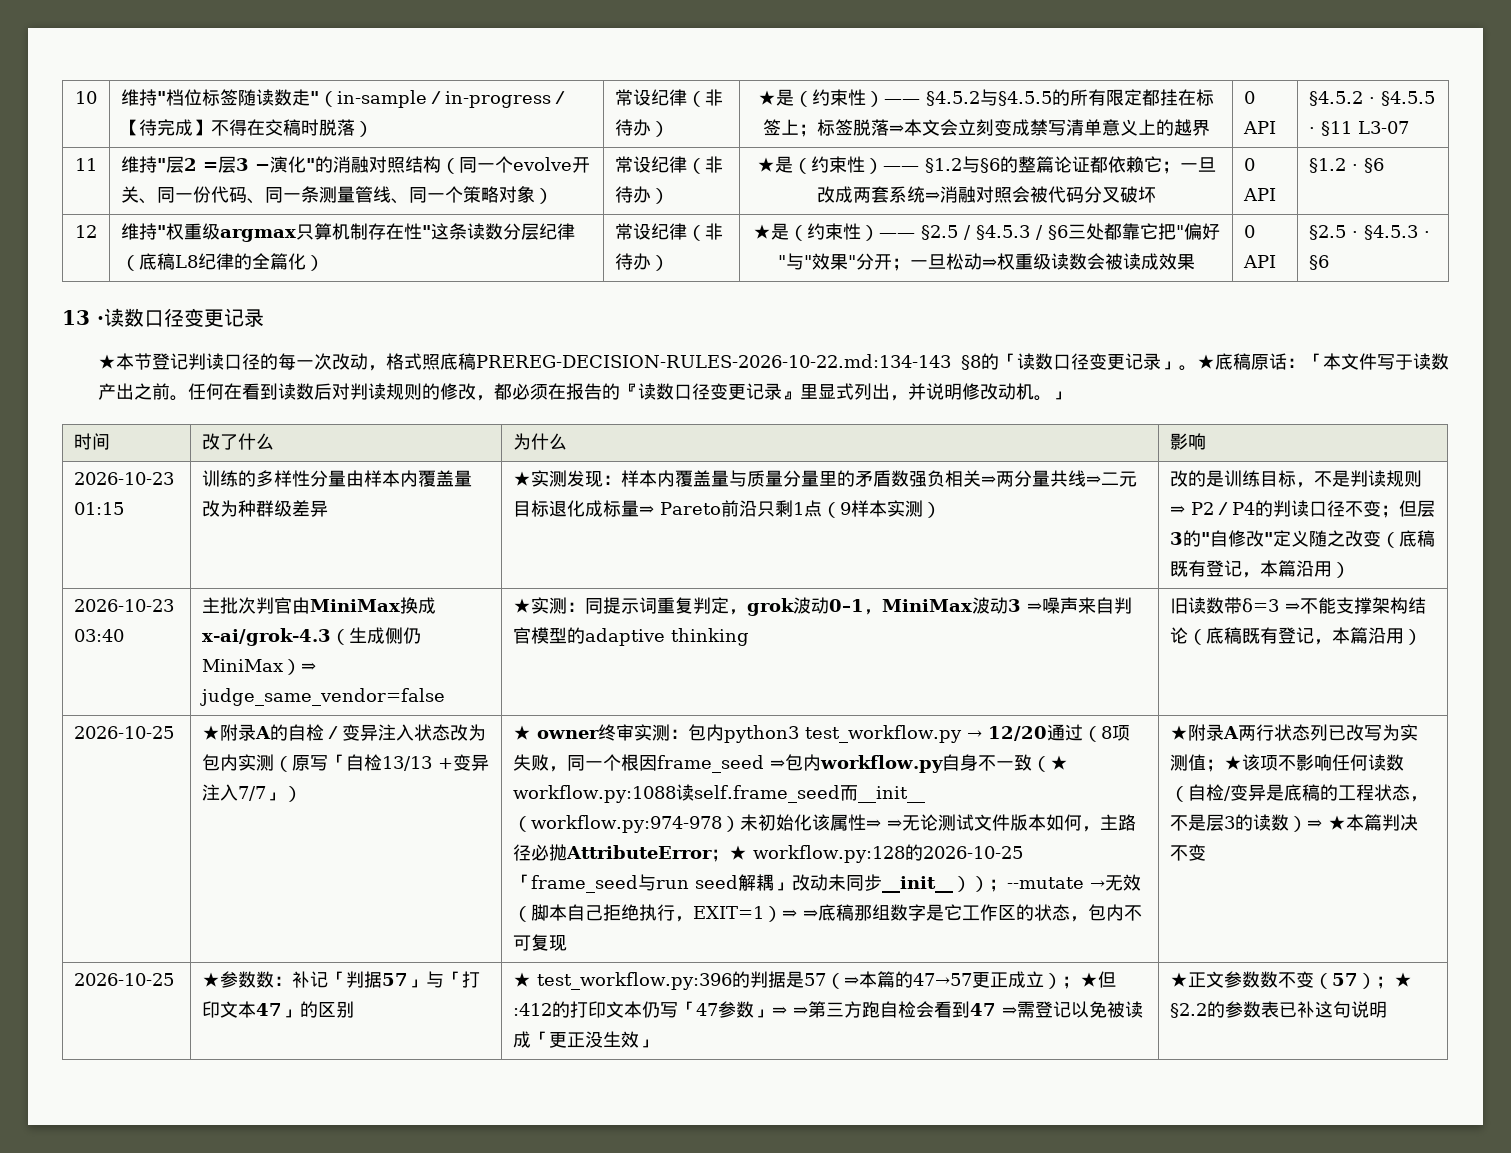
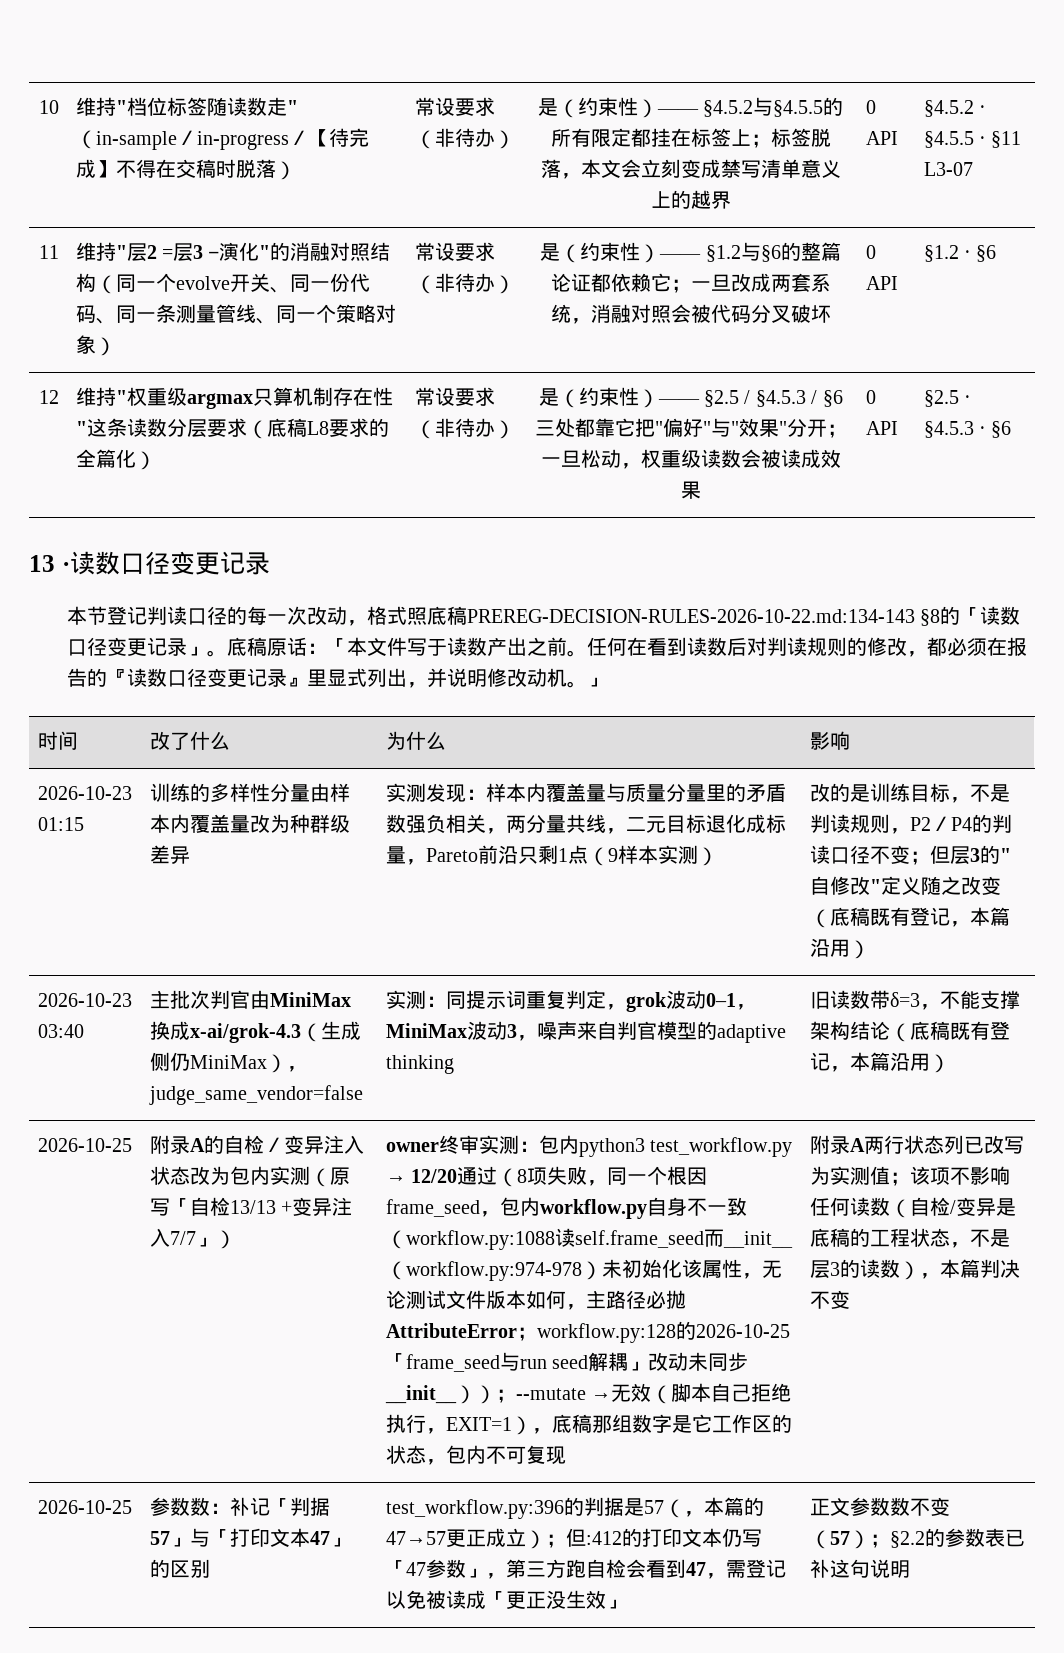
- 常设纪律（非待办） | ★是（约束性）—— §4.5.2与§4.5.5的所有限定都挂在标签上；标签脱落⇒本文会立刻变成禁写清单意义上的越界
+ 常设要求（非待办） | 是（约束性）—— §4.5.2与§4.5.5的所有限定都挂在标签上；标签脱落，本文会立刻变成禁写清单意义上的越界
- 常设纪律（非待办） | ★是（约束性）—— §1.2与§6的整篇论证都依赖它；一旦改成两套系统⇒消融对照会被代码分叉破坏
+ 常设要求（非待办） | 是（约束性）—— §1.2与§6的整篇论证都依赖它；一旦改成两套系统，消融对照会被代码分叉破坏
- 维持"权重级argmax只算机制存在性"这条读数分层纪律（底稿L8纪律的全篇化）
+ 维持"权重级argmax只算机制存在性"这条读数分层要求（底稿L8要求的全篇化）
- 常设纪律（非待办） | ★是（约束性）—— §2.5 / §4.5.3 / §6三处都靠它把"偏好"与"效果"分开；一旦松动⇒权重级读数会被读成效果
+ 常设要求（非待办） | 是（约束性）—— §2.5 / §4.5.3 / §6三处都靠它把"偏好"与"效果"分开；一旦松动，权重级读数会被读成效果
- ★本节登记判读口径的每一次改动，格式照底稿PREREG-DECISION-RULES-2026-10-22.md:134-143 §8的「读数口径变更记录」。
+ 本节登记判读口径的每一次改动，格式照底稿PREREG-DECISION-RULES-2026-10-22.md:134-143 §8的「读数口径变更记录」。
- ★底稿原话：「本文件写于读数产出之前。
+ 底稿原话：「本文件写于读数产出之前。
- ★实测发现：样本内覆盖量与质量分量里的矛盾数强负相关⇒两分量共线⇒二元目标退化成标量⇒ Pareto前沿只剩1点（9样本实测）
+ 实测发现：样本内覆盖量与质量分量里的矛盾数强负相关，两分量共线，二元目标退化成标量，Pareto前沿只剩1点（9样本实测）
- 改的是训练目标，不是判读规则⇒ P2／P4的判读口径不变；但层3的"自修改"定义随之改变（底稿既有登记，本篇沿用）
+ 改的是训练目标，不是判读规则，P2／P4的判读口径不变；但层3的"自修改"定义随之改变（底稿既有登记，本篇沿用）
- 主批次判官由MiniMax换成x-ai/grok-4.3（生成侧仍MiniMax）⇒ judge_same_vendor=false
+ 主批次判官由MiniMax换成x-ai/grok-4.3（生成侧仍MiniMax），judge_same_vendor=false
- ★实测：同提示词重复判定，grok波动0–1，MiniMax波动3 ⇒噪声来自判官模型的adaptive thinking
+ 实测：同提示词重复判定，grok波动0–1，MiniMax波动3，噪声来自判官模型的adaptive thinking
- 旧读数带δ=3 ⇒不能支撑架构结论（底稿既有登记，本篇沿用）
+ 旧读数带δ=3，不能支撑架构结论（底稿既有登记，本篇沿用）
- ★附录A的自检／变异注入状态改为包内实测（原写「自检13/13 +变异注入7/7」）
+ 附录A的自检／变异注入状态改为包内实测（原写「自检13/13 +变异注入7/7」）
- ★ owner终审实测：
+ owner终审实测：
- 包内python3 test_workflow.py → 12/20通过（8项失败，同一个根因frame_seed ⇒包内workflow.py自身不一致（★ workflow.py:1088读self.frame_seed而__init__（workflow.py:974-978）未初始化该属性⇒ ⇒无论测试文件版本如何，主路径必抛AttributeError；
+ 包内python3 test_workflow.py → 12/20通过（8项失败，同一个根因frame_seed，包内workflow.py自身不一致（workflow.py:1088读self.frame_seed而__init__（workflow.py:974-978）未初始化该属性，无论测试文件版本如何，主路径必抛AttributeError；
- ★ workflow.py:128的2026-10-25「frame_seed与run seed解耦」改动未同步__init__））；
+ workflow.py:128的2026-10-25「frame_seed与run seed解耦」改动未同步__init__））；
- --mutate →无效（脚本自己拒绝执行，EXIT=1）⇒ ⇒底稿那组数字是它工作区的状态，包内不可复现
+ --mutate →无效（脚本自己拒绝执行，EXIT=1），底稿那组数字是它工作区的状态，包内不可复现
- ★附录A两行状态列已改写为实测值；★该项不影响任何读数（自检/变异是底稿的工程状态，不是层3的读数）⇒ ★本篇判决不变
+ 附录A两行状态列已改写为实测值；该项不影响任何读数（自检/变异是底稿的工程状态，不是层3的读数），本篇判决不变
- ★参数数：补记「判据57」与「打印文本47」的区别
+ 参数数：补记「判据57」与「打印文本47」的区别
- ★ test_workflow.py:396的判据是57（⇒本篇的47→57更正成立）；★但:412的打印文本仍写「47参数」⇒ ⇒第三方跑自检会看到47 ⇒需登记以免被读成「更正没生效」
+ test_workflow.py:396的判据是57（，本篇的47→57更正成立）；但:412的打印文本仍写「47参数」，第三方跑自检会看到47，需登记以免被读成「更正没生效」
- ★正文参数数不变（57）；★ §2.2的参数表已补这句说明
+ 正文参数数不变（57）；§2.2的参数表已补这句说明

